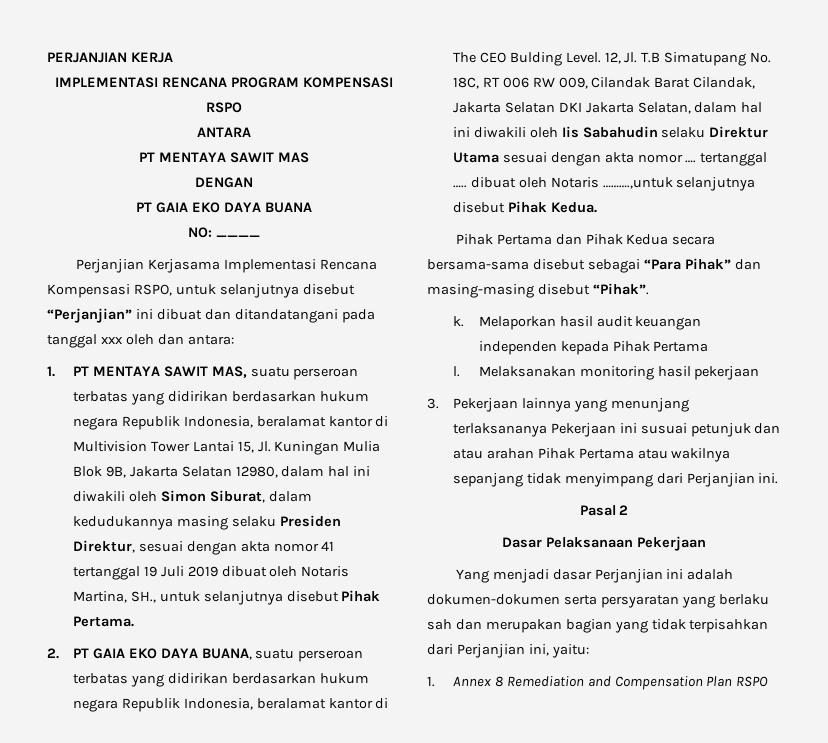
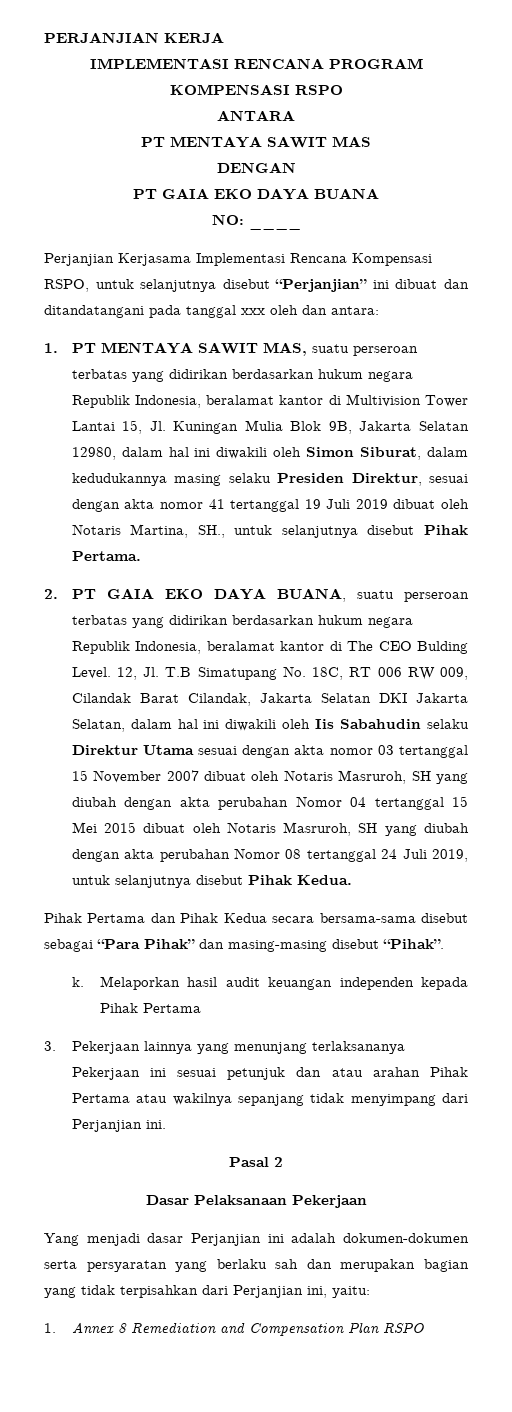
- 12, Jl. T.B Simatupang No. 18C, RT 006 RW 009, Cilandak Barat Cilandak, Jakarta Selatan DKI Jakarta Selatan, dalam hal ini diwakili oleh Iis Sabahudin selaku Direktur Utama sesuai dengan akta nomor …. tertanggal ….. dibuat oleh Notaris ……….,untuk selanjutnya disebut Pihak Kedua.
+ 12, Jl. T.B Simatupang No. 18C, RT 006 RW 009, Cilandak Barat Cilandak, Jakarta Selatan DKI Jakarta Selatan, dalam hal ini diwakili oleh Iis Sabahudin selaku Direktur Utama sesuai dengan akta nomor 03 tertanggal 15 November 2007 dibuat oleh Notaris Masruroh, SH yang diubah dengan akta perubahan Nomor 04 tertanggal 15 Mei 2015 dibuat oleh Notaris Masruroh, SH yang diubah dengan akta perubahan Nomor 08 tertanggal 24 Juli 2019, untuk selanjutnya disebut Pihak Kedua.
- l. Melaksanakan monitoring hasil pekerjaan
- 3. Pekerjaan lainnya yang menunjang terlaksananya Pekerjaan ini susuai petunjuk dan atau arahan Pihak Pertama atau wakilnya sepanjang tidak menyimpang dari Perjanjian ini.
+ 3. Pekerjaan lainnya yang menunjang terlaksananya Pekerjaan ini sesuai petunjuk dan atau arahan Pihak Pertama atau wakilnya sepanjang tidak menyimpang dari Perjanjian ini.

